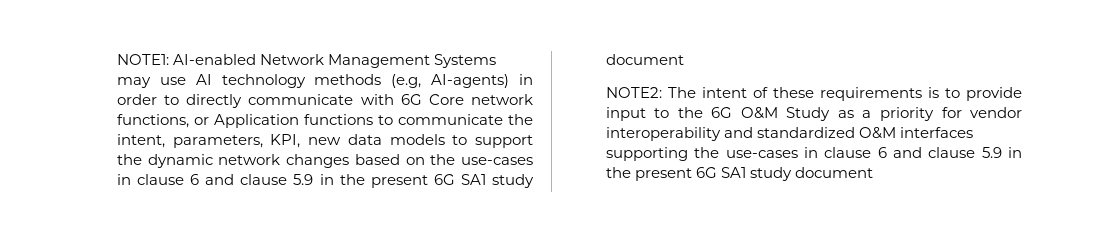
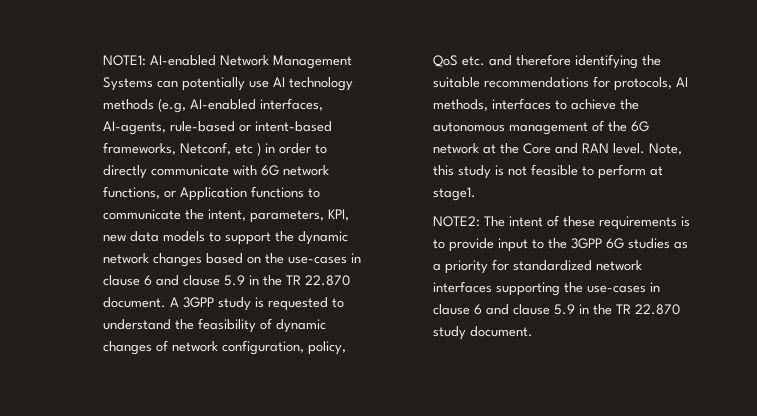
- NOTE1: AI-enabled Network Management Systems may use AI technology methods (e.g, AI-agents) in order to directly communicate with 6G Core network functions, or Application functions to communicate the intent, parameters, KPI, new data models to support the dynamic network changes based on the use-cases in clause 6 and clause 5.9 in the present 6G SA1 study document
+ NOTE1: AI-enabled Network Management Systems can potentially use AI technology methods (e.g, AI-enabled interfaces, AI-agents, rule-based or intent-based frameworks, Netconf, etc ) in order to directly communicate with 6G network functions, or Application functions to communicate the intent, parameters, KPI, new data models to support the dynamic network changes based on the use-cases in clause 6 and clause 5.9 in the TR 22.870 document. A 3GPP study is requested to understand the feasibility of dynamic changes of network configuration, policy, QoS etc. and therefore identifying the suitable recommendations for protocols, AI methods, interfaces to achieve the autonomous management of the 6G network at the Core and RAN level. Note, this study is not feasible to perform at stage1.
- NOTE2: The intent of these requirements is to provide input to the 6G O&M Study as a priority for vendor interoperability and standardized O&M interfaces supporting the use-cases in clause 6 and clause 5.9 in the present 6G SA1 study document
+ NOTE2: The intent of these requirements is to provide input to the 3GPP 6G studies as a priority for standardized network interfaces supporting the use-cases in clause 6 and clause 5.9 in the TR 22.870 study document.

